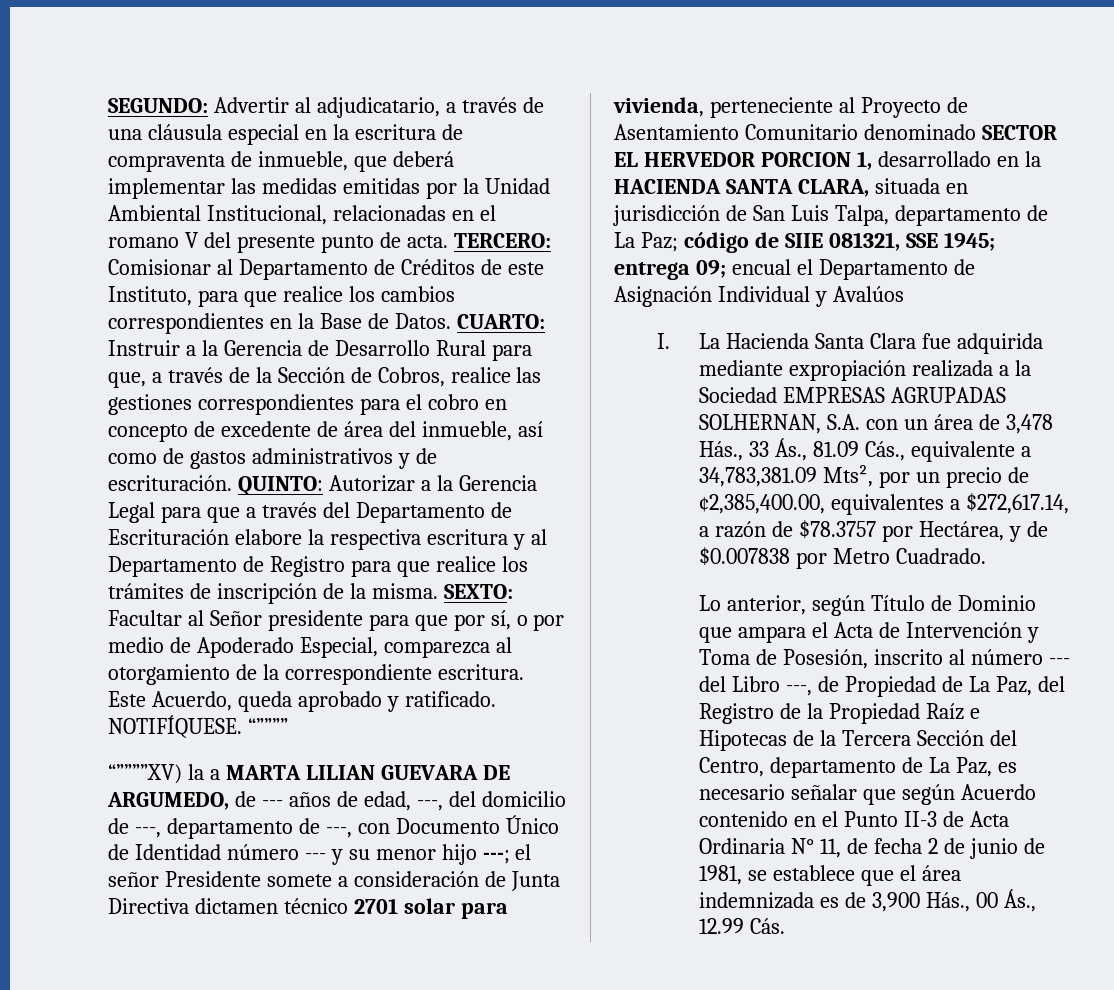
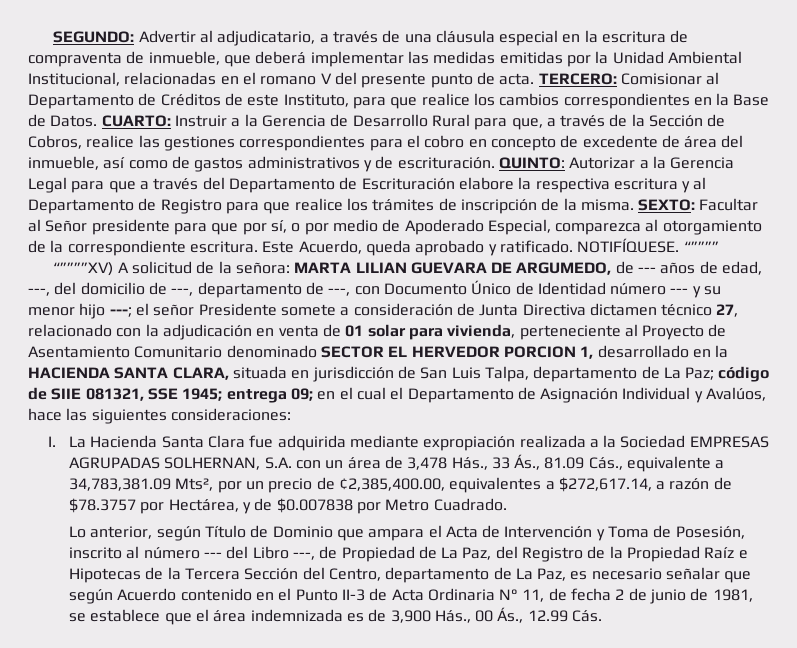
- “””””XV) la a MARTA LILIAN GUEVARA DE ARGUMEDO, de --- años de edad, ---, del domicilio de ---, departamento de ---, con Documento Único de Identidad número --- y su menor hijo ---;
+ “””””XV) A solicitud de la señora: MARTA LILIAN GUEVARA DE ARGUMEDO, de --- años de edad, ---, del domicilio de ---, departamento de ---, con Documento Único de Identidad número --- y su menor hijo ---;
- el señor Presidente somete a consideración de Junta Directiva dictamen técnico 2701 solar para vivienda, perteneciente al Proyecto de Asentamiento Comunitario denominado SECTOR EL HERVEDOR PORCION 1, desarrollado en la HACIENDA SANTA CLARA, situada en jurisdicción de San Luis Talpa, departamento de La Paz;
+ el señor Presidente somete a consideración de Junta Directiva dictamen técnico 27, relacionado con la adjudicación en venta de 01 solar para vivienda, perteneciente al Proyecto de Asentamiento Comunitario denominado SECTOR EL HERVEDOR PORCION 1, desarrollado en la HACIENDA SANTA CLARA, situada en jurisdicción de San Luis Talpa, departamento de La Paz;
- encual el Departamento de Asignación Individual y Avalúos
+ en el cual el Departamento de Asignación Individual y Avalúos, hace las siguientes consideraciones:

